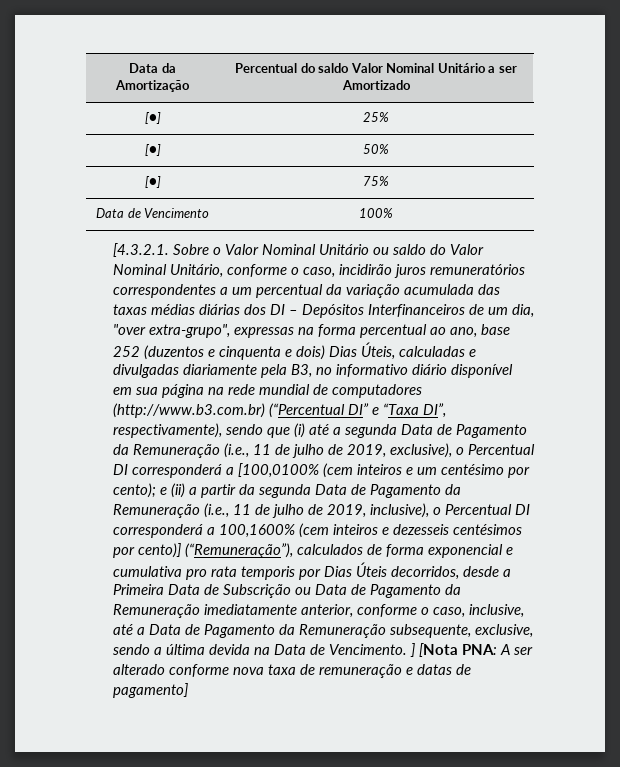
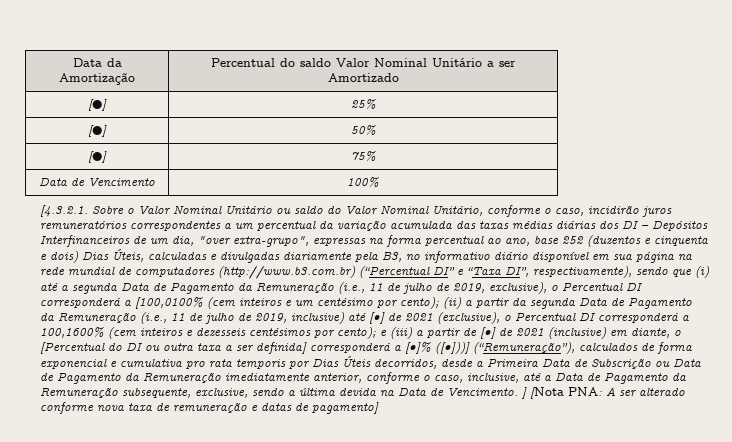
- e (ii) a partir da segunda Data de Pagamento da Remuneração (i.e., 11 de julho de 2019, inclusive), o Percentual DI corresponderá a 100,1600% (cem inteiros e dezesseis centésimos por cento)] (“Remuneração”), calculados de forma exponencial e cumulativa pro rata temporis por Dias Úteis decorridos, desde a Primeira Data de Subscrição ou Data de Pagamento da Remuneração imediatamente anterior, conforme o caso, inclusive, até a Data de Pagamento da Remuneração subsequente, exclusive, sendo a última devida na Data de Vencimento. ] [Nota PNA:
+ (ii) a partir da segunda Data de Pagamento da Remuneração (i.e., 11 de julho de 2019, inclusive) até [•] de 2021 (exclusive), o Percentual DI corresponderá a 100,1600% (cem inteiros e dezesseis centésimos por cento); e (iii) a partir de [•] de 2021 (inclusive) em diante, o [Percentual do DI ou outra taxa a ser definida] corresponderá a [•]% ([•]))] (“Remuneração”), calculados de forma exponencial e cumulativa pro rata temporis por Dias Úteis decorridos, desde a Primeira Data de Subscrição ou Data de Pagamento da Remuneração imediatamente anterior, conforme o caso, inclusive, até a Data de Pagamento da Remuneração subsequente, exclusive, sendo a última devida na Data de Vencimento. ] [Nota PNA:

